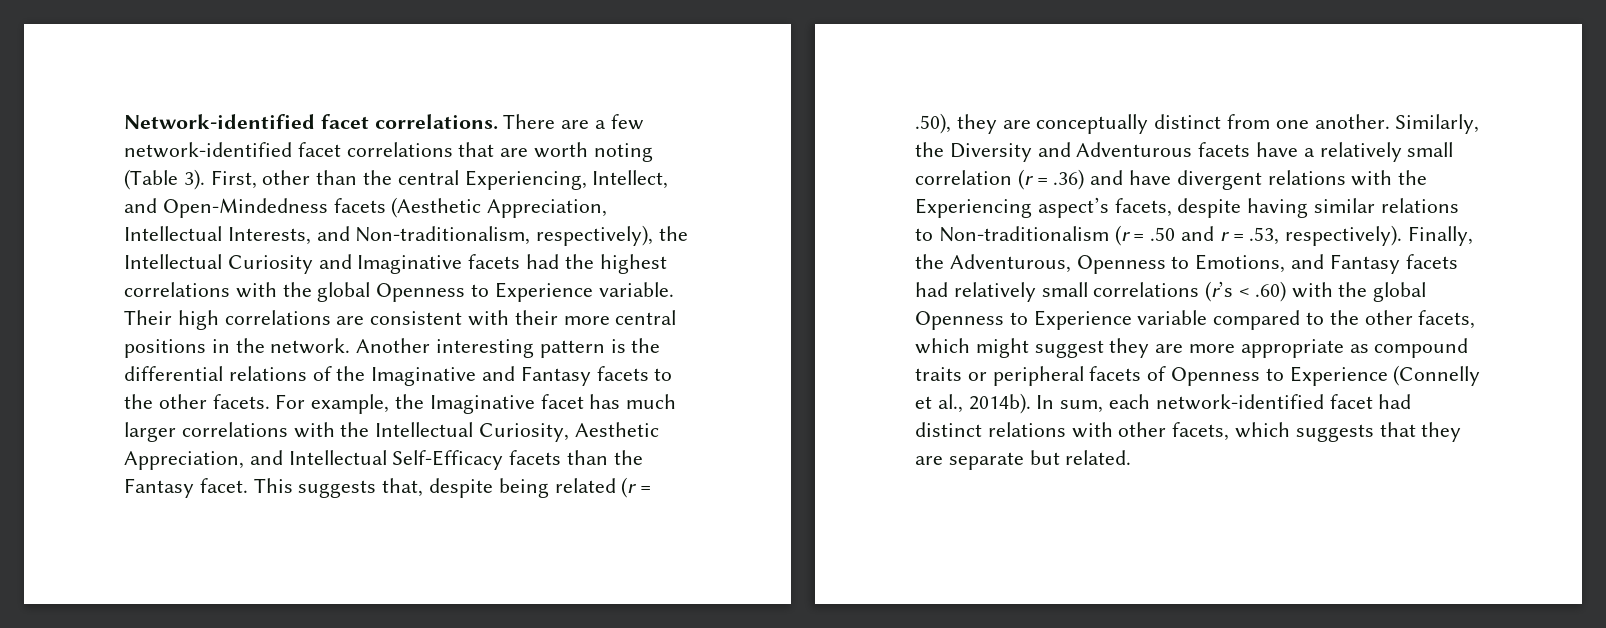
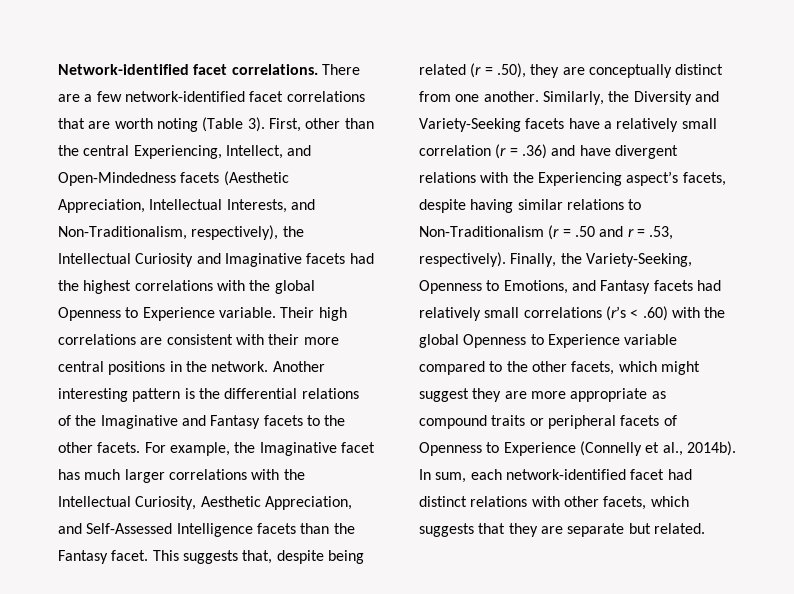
- First, other than the central Experiencing, Intellect, and Open-Mindedness facets (Aesthetic Appreciation, Intellectual Interests, and Non-traditionalism, respectively), the Intellectual Curiosity and Imaginative facets had the highest correlations with the global Openness to Experience variable.
+ First, other than the central Experiencing, Intellect, and Open-Mindedness facets (Aesthetic Appreciation, Intellectual Interests, and Non-Traditionalism, respectively), the Intellectual Curiosity and Imaginative facets had the highest correlations with the global Openness to Experience variable.
- For example, the Imaginative facet has much larger correlations with the Intellectual Curiosity, Aesthetic Appreciation, and Intellectual Self-Efficacy facets than the Fantasy facet.
+ For example, the Imaginative facet has much larger correlations with the Intellectual Curiosity, Aesthetic Appreciation, and Self-Assessed Intelligence facets than the Fantasy facet.
- Similarly, the Diversity and Adventurous facets have a relatively small correlation (r = .36) and have divergent relations with the Experiencing aspect’s facets, despite having similar relations to Non-traditionalism (r = .50 and r = .53, respectively).
+ Similarly, the Diversity and Variety-Seeking facets have a relatively small correlation (r = .36) and have divergent relations with the Experiencing aspect’s facets, despite having similar relations to Non-Traditionalism (r = .50 and r = .53, respectively).
- Finally, the Adventurous, Openness to Emotions, and Fantasy facets had relatively small correlations (r’s < .60) with the global Openness to Experience variable compared to the other facets, which might suggest they are more appropriate as compound traits or peripheral facets of Openness to Experience (Connelly et al., 2014b).
+ Finally, the Variety-Seeking, Openness to Emotions, and Fantasy facets had relatively small correlations (r’s < .60) with the global Openness to Experience variable compared to the other facets, which might suggest they are more appropriate as compound traits or peripheral facets of Openness to Experience (Connelly et al., 2014b).

